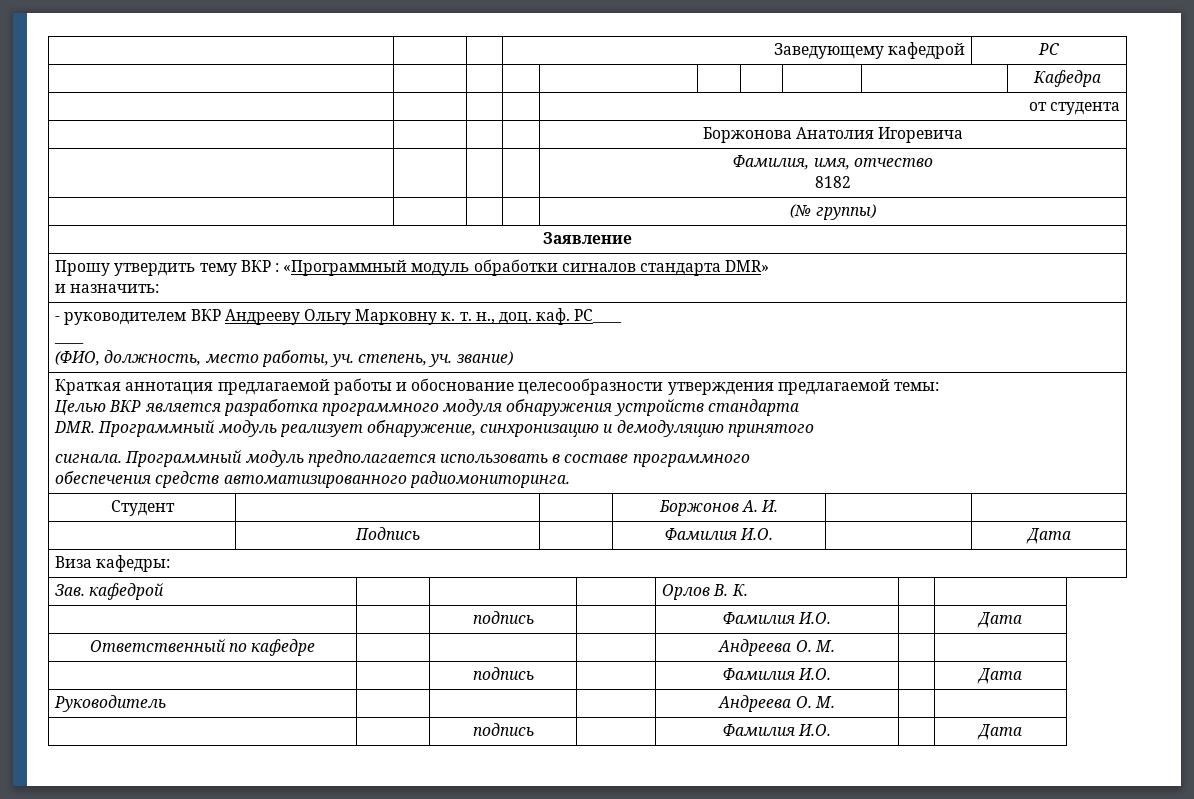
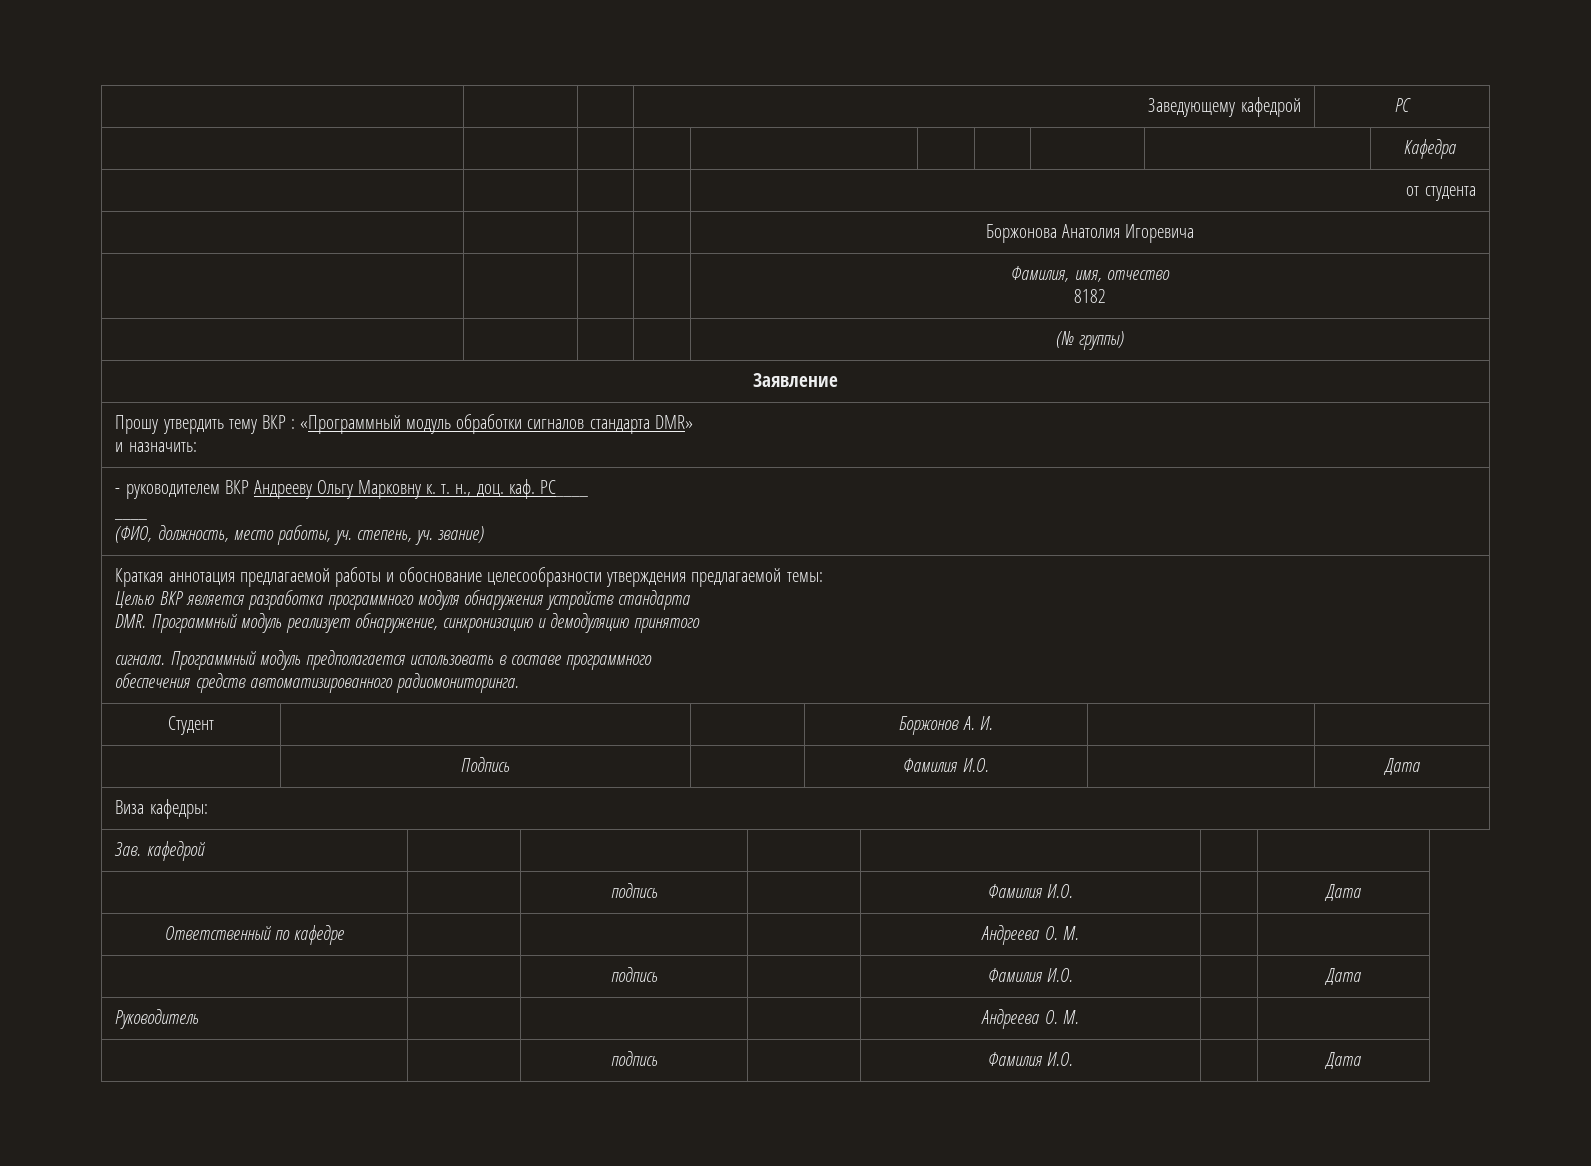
- Зав. кафедрой | | | | Орлов В. К. | |
+ Зав. кафедрой | | | | | |

